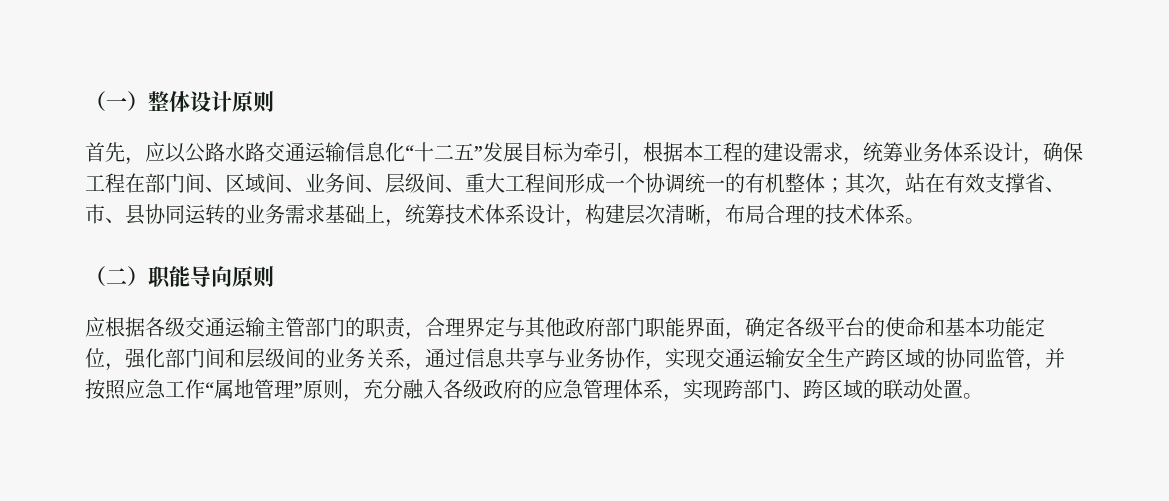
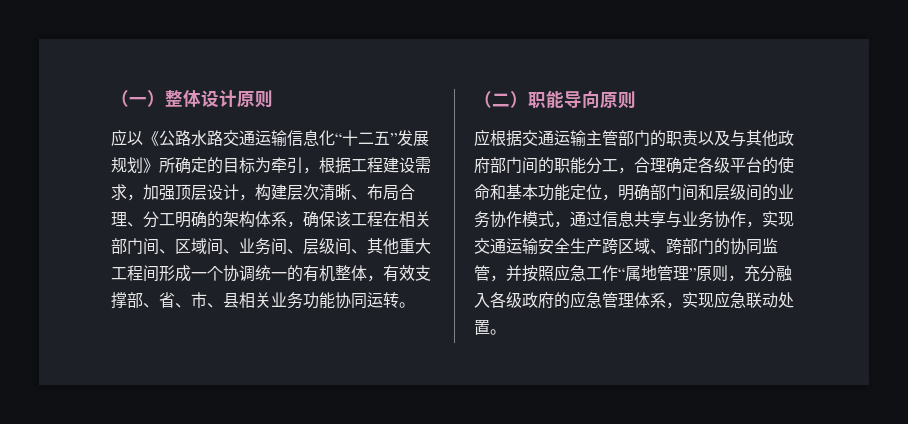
- 首先，应以公路水路交通运输信息化“十二五”发展目标为牵引，根据本工程的建设需求，统筹业务体系设计，确保工程在部门间、区域间、业务间、层级间、重大工程间形成一个协调统一的有机整体；其次，站在有效支撑省、市、县协同运转的业务需求基础上，统筹技术体系设计，构建层次清晰，布局合理的技术体系。
+ 应以《公路水路交通运输信息化“十二五”发展规划》所确定的目标为牵引，根据工程建设需求，加强顶层设计，构建层次清晰、布局合理、分工明确的架构体系，确保该工程在相关部门间、区域间、业务间、层级间、其他重大工程间形成一个协调统一的有机整体，有效支撑部、省、市、县相关业务功能协同运转。
- 应根据各级交通运输主管部门的职责，合理界定与其他政府部门职能界面，确定各级平台的使命和基本功能定位，强化部门间和层级间的业务关系，通过信息共享与业务协作，实现交通运输安全生产跨区域的协同监管，并按照应急工作“属地管理”原则，充分融入各级政府的应急管理体系，实现跨部门、跨区域的联动处置。
+ 应根据交通运输主管部门的职责以及与其他政府部门间的职能分工，合理确定各级平台的使命和基本功能定位，明确部门间和层级间的业务协作模式，通过信息共享与业务协作，实现交通运输安全生产跨区域、跨部门的协同监管，并按照应急工作“属地管理”原则，充分融入各级政府的应急管理体系，实现应急联动处置。

